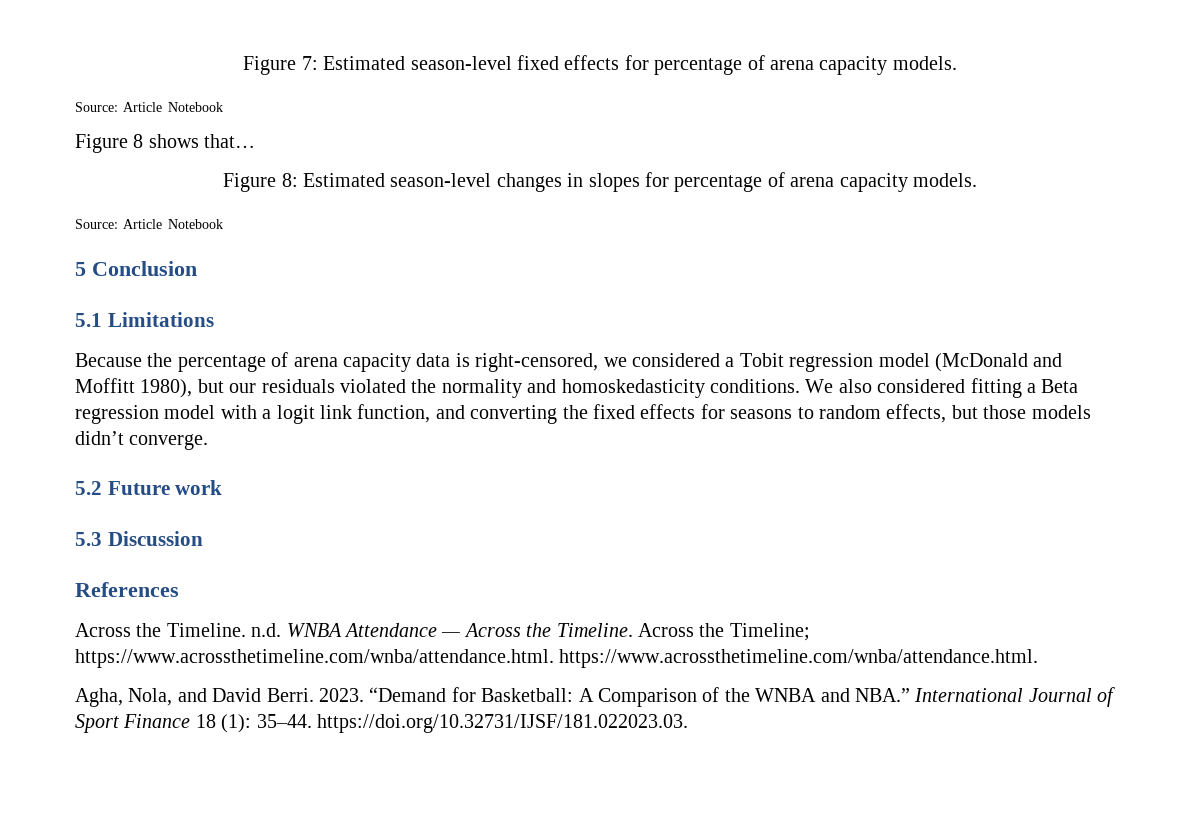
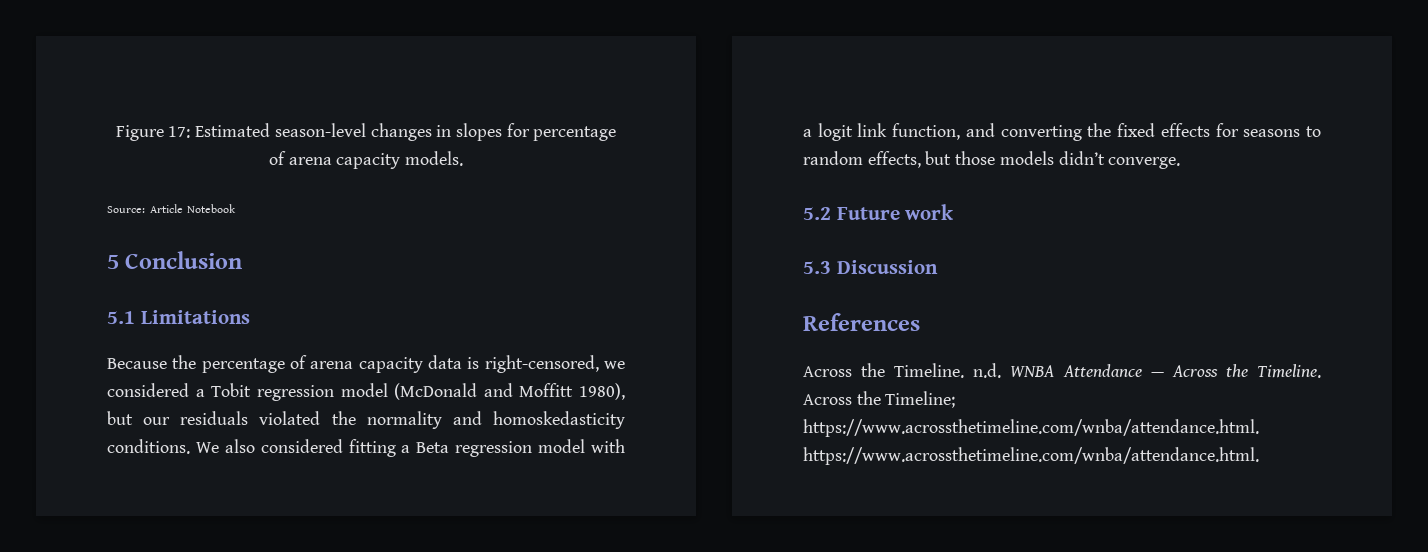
- Figure 7: Estimated season-level fixed effects for percentage of arena capacity models.
- Source: Article Notebook
- Figure 8 shows that…
- Figure 8: Estimated season-level changes in slopes for percentage of arena capacity models.
+ Figure 17: Estimated season-level changes in slopes for percentage of arena capacity models.
- Agha, Nola, and David Berri. 2023. “Demand for Basketball: A Comparison of the WNBA and NBA.” International Journal of Sport Finance 18 (1): 35–44. https://doi.org/10.32731/IJSF/181.022023.03.

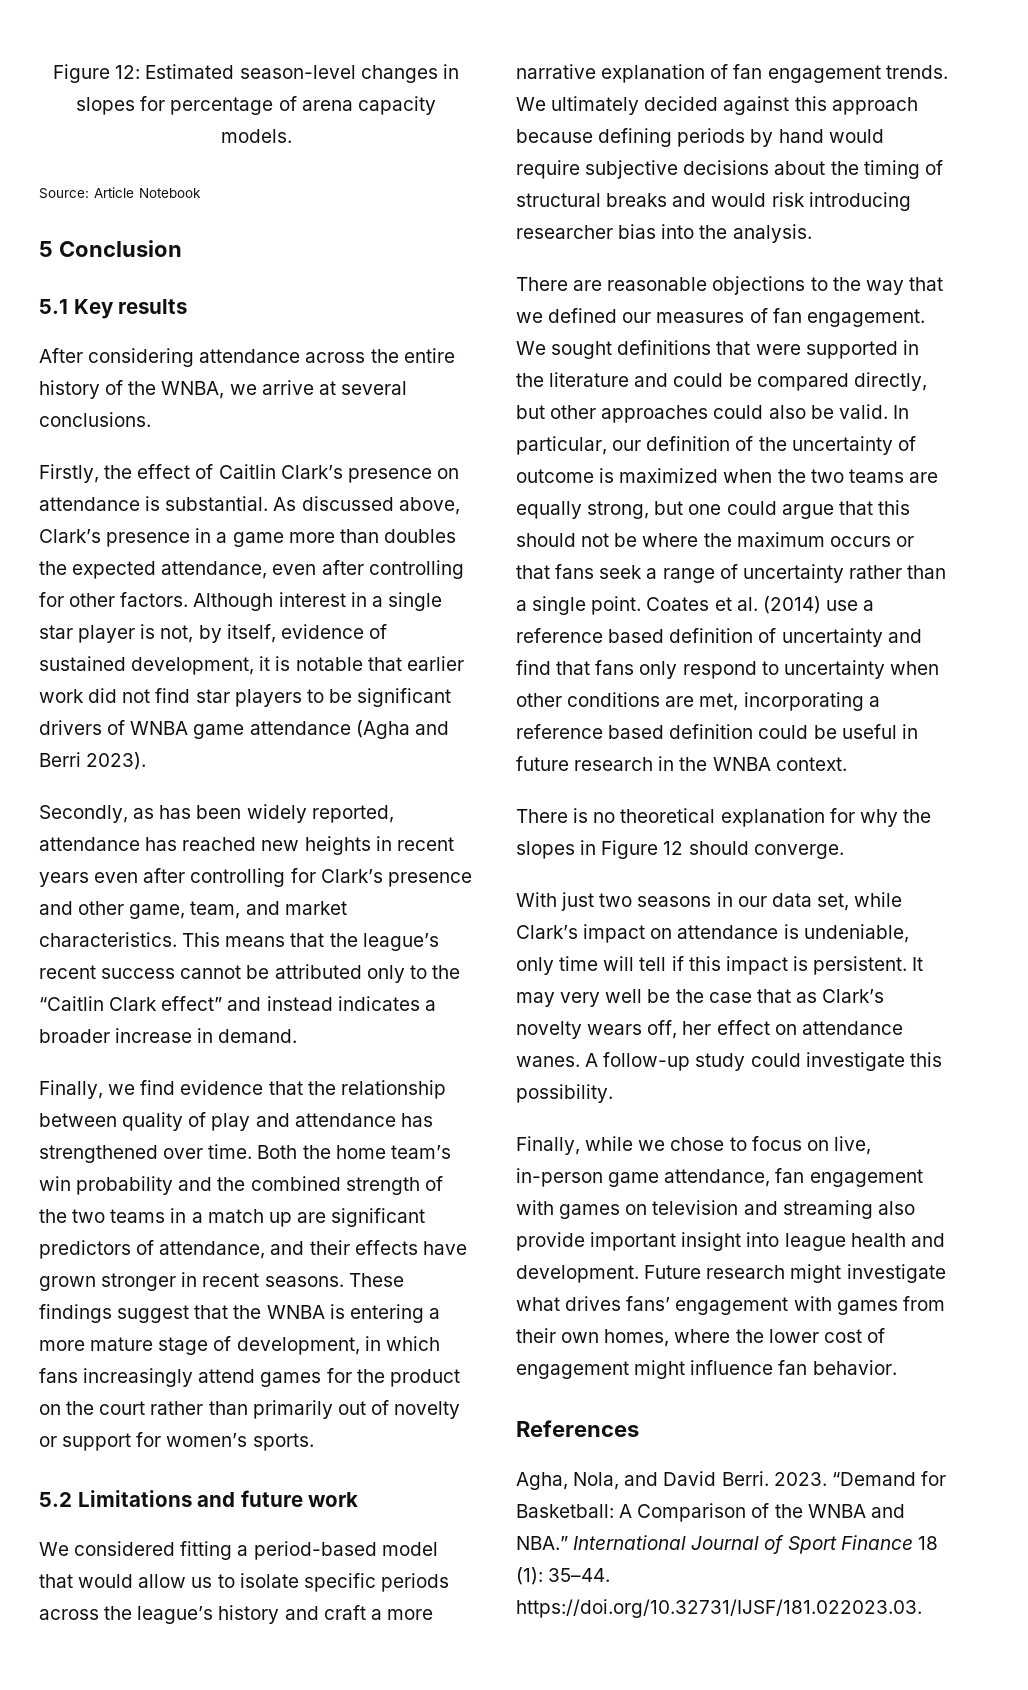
- Figure 17: Estimated season-level changes in slopes for percentage of arena capacity models.
+ Figure 12: Estimated season-level changes in slopes for percentage of arena capacity models.
- 5.1 Limitations
- Because the percentage of arena capacity data is right-censored, we considered a Tobit regression model (McDonald and Moffitt 1980), but our residuals violated the normality and homoskedasticity conditions. We also considered fitting a Beta regression model with a logit link function, and converting the fixed effects for seasons to random effects, but those models didn’t converge.
- 5.2 Future work
- 5.3 Discussion
+ 5.1 Key results
+ After considering attendance across the entire history of the WNBA, we arrive at several conclusions.
+ Firstly, the effect of Caitlin Clark’s presence on attendance is substantial. As discussed above, Clark’s presence in a game more than doubles the expected attendance, even after controlling for other factors. Although interest in a single star player is not, by itself, evidence of sustained development, it is notable that earlier work did not find star players to be significant drivers of WNBA game attendance (Agha and Berri 2023).
+ Secondly, as has been widely reported, attendance has reached new heights in recent years even after controlling for Clark’s presence and other game, team, and market characteristics. This means that the league’s recent success cannot be attributed only to the “Caitlin Clark effect” and instead indicates a broader increase in demand.
+ Finally, we find evidence that the relationship between quality of play and attendance has strengthened over time. Both the home team’s win probability and the combined strength of the two teams in a match up are significant predictors of attendance, and their effects have grown stronger in recent seasons. These findings suggest that the WNBA is entering a more mature stage of development, in which fans increasingly attend games for the product on the court rather than primarily out of novelty or support for women’s sports.
+ 5.2 Limitations and future work
+ We considered fitting a period-based model that would allow us to isolate specific periods across the league’s history and craft a more narrative explanation of fan engagement trends. We ultimately decided against this approach because defining periods by hand would require subjective decisions about the timing of structural breaks and would risk introducing researcher bias into the analysis.
+ There are reasonable objections to the way that we defined our measures of fan engagement. We sought definitions that were supported in the literature and could be compared directly, but other approaches could also be valid. In particular, our definition of the uncertainty of outcome is maximized when the two teams are equally strong, but one could argue that this should not be where the maximum occurs or that fans seek a range of uncertainty rather than a single point. Coates et al. (2014) use a reference based definition of uncertainty and find that fans only respond to uncertainty when other conditions are met, incorporating a reference based definition could be useful in future research in the WNBA context.
+ There is no theoretical explanation for why the slopes in Figure 12 should converge.
+ With just two seasons in our data set, while Clark’s impact on attendance is undeniable, only time will tell if this impact is persistent. It may very well be the case that as Clark’s novelty wears off, her effect on attendance wanes. A follow-up study could investigate this possibility.
+ Finally, while we chose to focus on live, in-person game attendance, fan engagement with games on television and streaming also provide important insight into league health and development. Future research might investigate what drives fans’ engagement with games from their own homes, where the lower cost of engagement might influence fan behavior.
  References
- Across the Timeline. n.d. WNBA Attendance — Across the Timeline. Across the Timeline; https://www.acrossthetimeline.com/wnba/attendance.html. https://www.acrossthetimeline.com/wnba/attendance.html.
+ Agha, Nola, and David Berri. 2023. “Demand for Basketball: A Comparison of the WNBA and NBA.” International Journal of Sport Finance 18 (1): 35–44. https://doi.org/10.32731/IJSF/181.022023.03.

